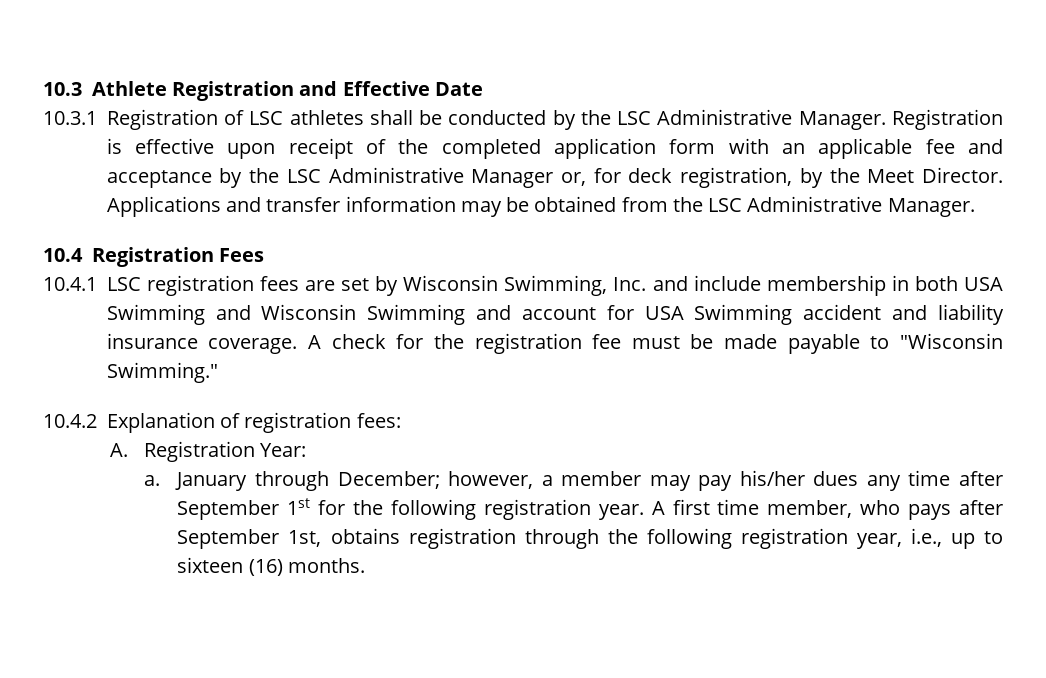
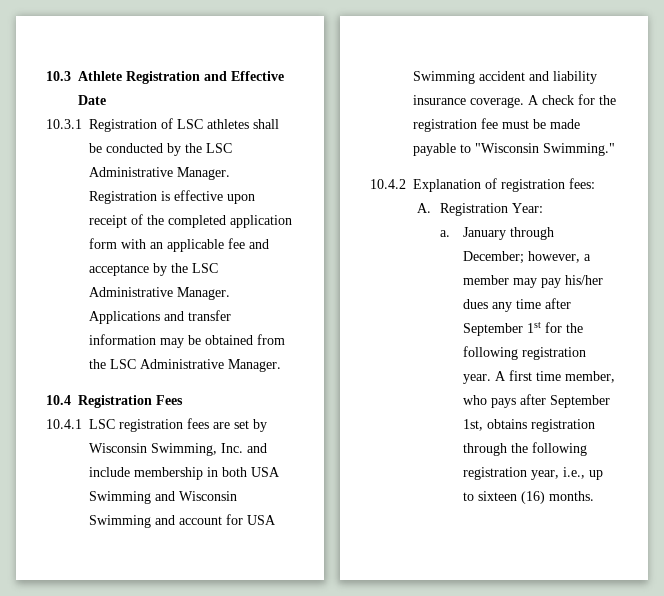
- Registration is effective upon receipt of the completed application form with an applicable fee and acceptance by the LSC Administrative Manager or, for deck registration, by the Meet Director.
+ Registration is effective upon receipt of the completed application form with an applicable fee and acceptance by the LSC Administrative Manager.

